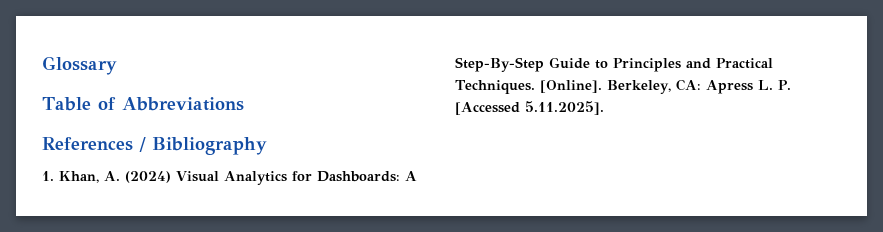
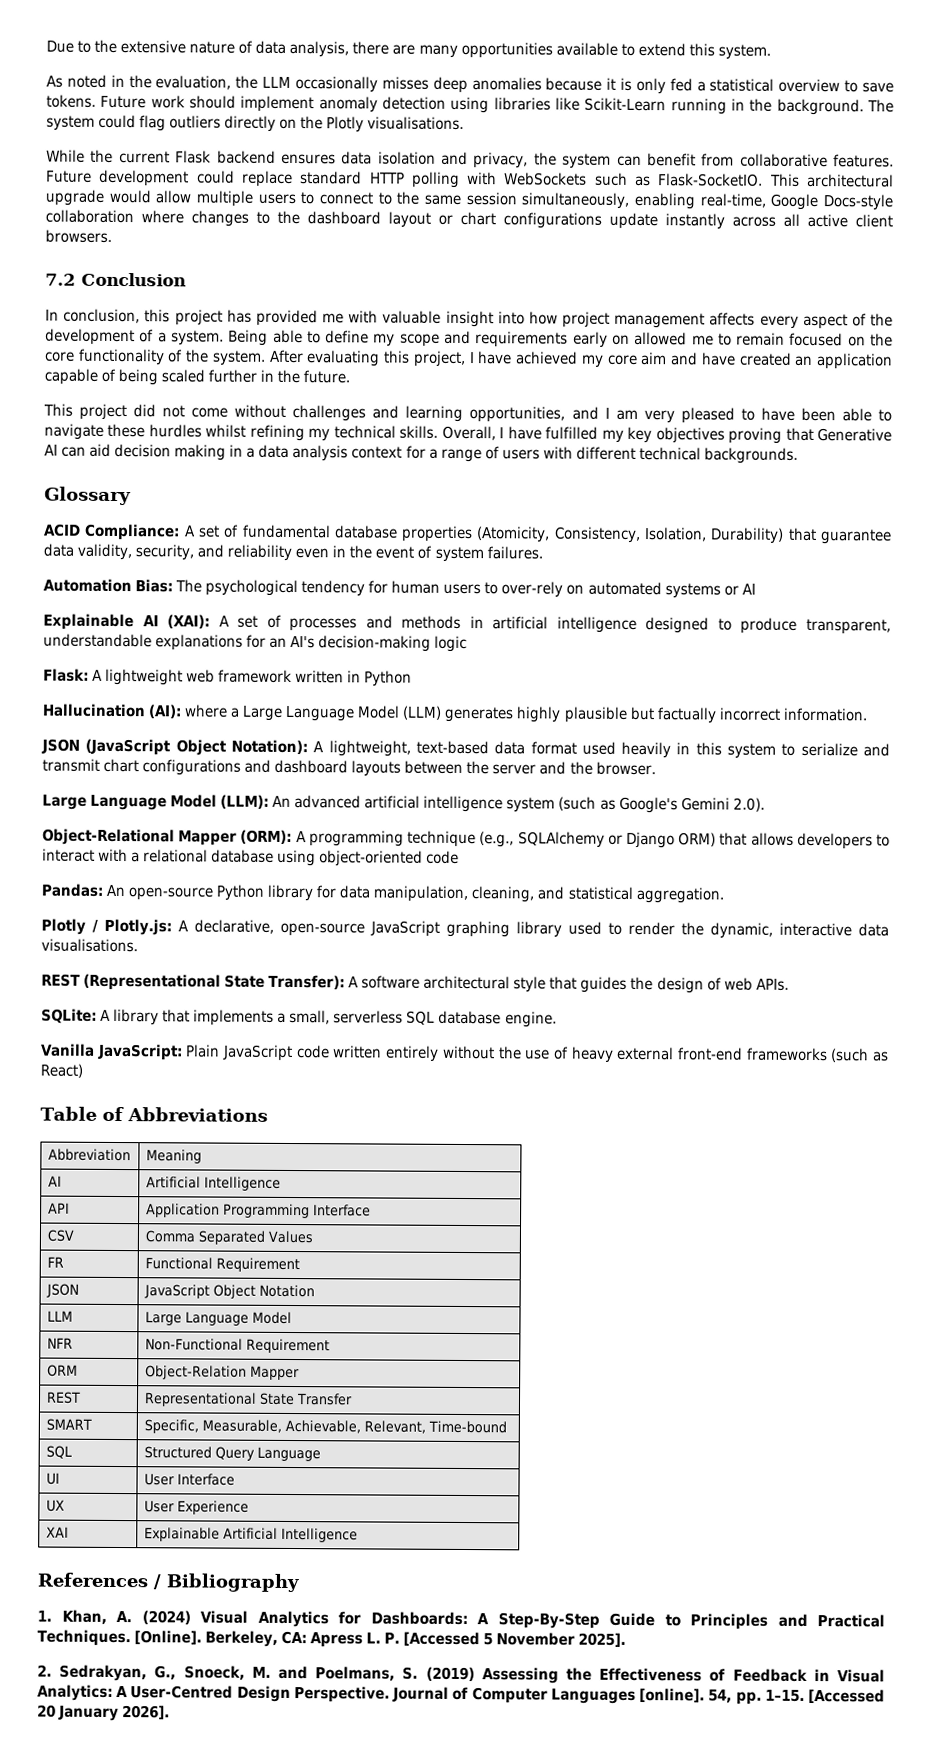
+ Due to the extensive nature of data analysis, there are many opportunities available to extend this system.
+ As noted in the evaluation, the LLM occasionally misses deep anomalies because it is only fed a statistical overview to save tokens. Future work should implement anomaly detection using libraries like Scikit-Learn running in the background. The system could flag outliers directly on the Plotly visualisations.
+ While the current Flask backend ensures data isolation and privacy, the system can benefit from collaborative features. Future development could replace standard HTTP polling with WebSockets such as Flask-SocketIO. This architectural upgrade would allow multiple users to connect to the same session simultaneously, enabling real-time, Google Docs-style collaboration where changes to the dashboard layout or chart configurations update instantly across all active client browsers.
+ 7.2 Conclusion
+ In conclusion, this project has provided me with valuable insight into how project management affects every aspect of the development of a system. Being able to define my scope and requirements early on allowed me to remain focused on the core functionality of the system. After evaluating this project, I have achieved my core aim and have created an application capable of being scaled further in the future.
+ This project did not come without challenges and learning opportunities, and I am very pleased to have been able to navigate these hurdles whilst refining my technical skills. Overall, I have fulfilled my key objectives proving that Generative AI can aid decision making in a data analysis context for a range of users with different technical backgrounds.
  Glossary
+ ACID Compliance: A set of fundamental database properties (Atomicity, Consistency, Isolation, Durability) that guarantee data validity, security, and reliability even in the event of system failures.
+ Automation Bias: The psychological tendency for human users to over-rely on automated systems or AI
+ Explainable AI (XAI): A set of processes and methods in artificial intelligence designed to produce transparent, understandable explanations for an AI's decision-making logic
+ Flask: A lightweight web framework written in Python
+ Hallucination (AI): where a Large Language Model (LLM) generates highly plausible but factually incorrect information.
+ JSON (JavaScript Object Notation): A lightweight, text-based data format used heavily in this system to serialize and transmit chart configurations and dashboard layouts between the server and the browser.
+ Large Language Model (LLM): An advanced artificial intelligence system (such as Google's Gemini 2.0).
+ Object-Relational Mapper (ORM): A programming technique (e.g., SQLAlchemy or Django ORM) that allows developers to interact with a relational database using object-oriented code
+ Pandas: An open-source Python library for data manipulation, cleaning, and statistical aggregation.
+ Plotly / Plotly.js: A declarative, open-source JavaScript graphing library used to render the dynamic, interactive data visualisations.
+ REST (Representational State Transfer): A software architectural style that guides the design of web APIs.
+ SQLite: A library that implements a small, serverless SQL database engine.
+ Vanilla JavaScript: Plain JavaScript code written entirely without the use of heavy external front-end frameworks (such as React)
  Table of Abbreviations
+ Abbreviation | Meaning
+ AI | Artificial Intelligence
+ API | Application Programming Interface
+ CSV | Comma Separated Values
+ FR | Functional Requirement
+ JSON | JavaScript Object Notation
+ LLM | Large Language Model
+ NFR | Non-Functional Requirement
+ ORM | Object-Relation Mapper
+ REST | Representational State Transfer
+ SMART | Specific, Measurable, Achievable, Relevant, Time-bound
+ SQL | Structured Query Language
+ UI | User Interface
+ UX | User Experience
+ XAI | Explainable Artificial Intelligence
- Berkeley, CA: Apress L. P. [Accessed 5.11.2025].
+ Berkeley, CA: Apress L. P. [Accessed 5 November 2025].
+ 2. Sedrakyan, G., Snoeck, M. and Poelmans, S. (2019) Assessing the Effectiveness of Feedback in Visual Analytics: A User-Centred Design Perspective. Journal of Computer Languages [online]. 54, pp. 1–15. [Accessed 20 January 2026].

